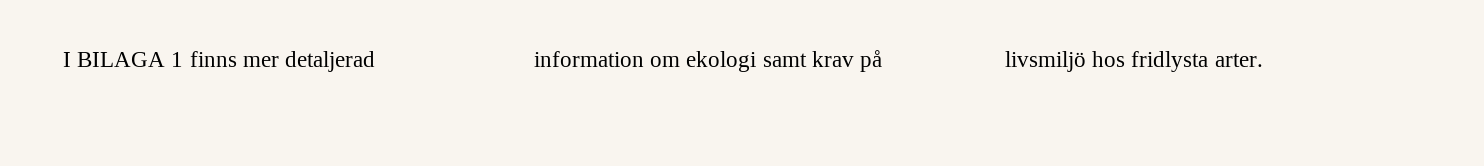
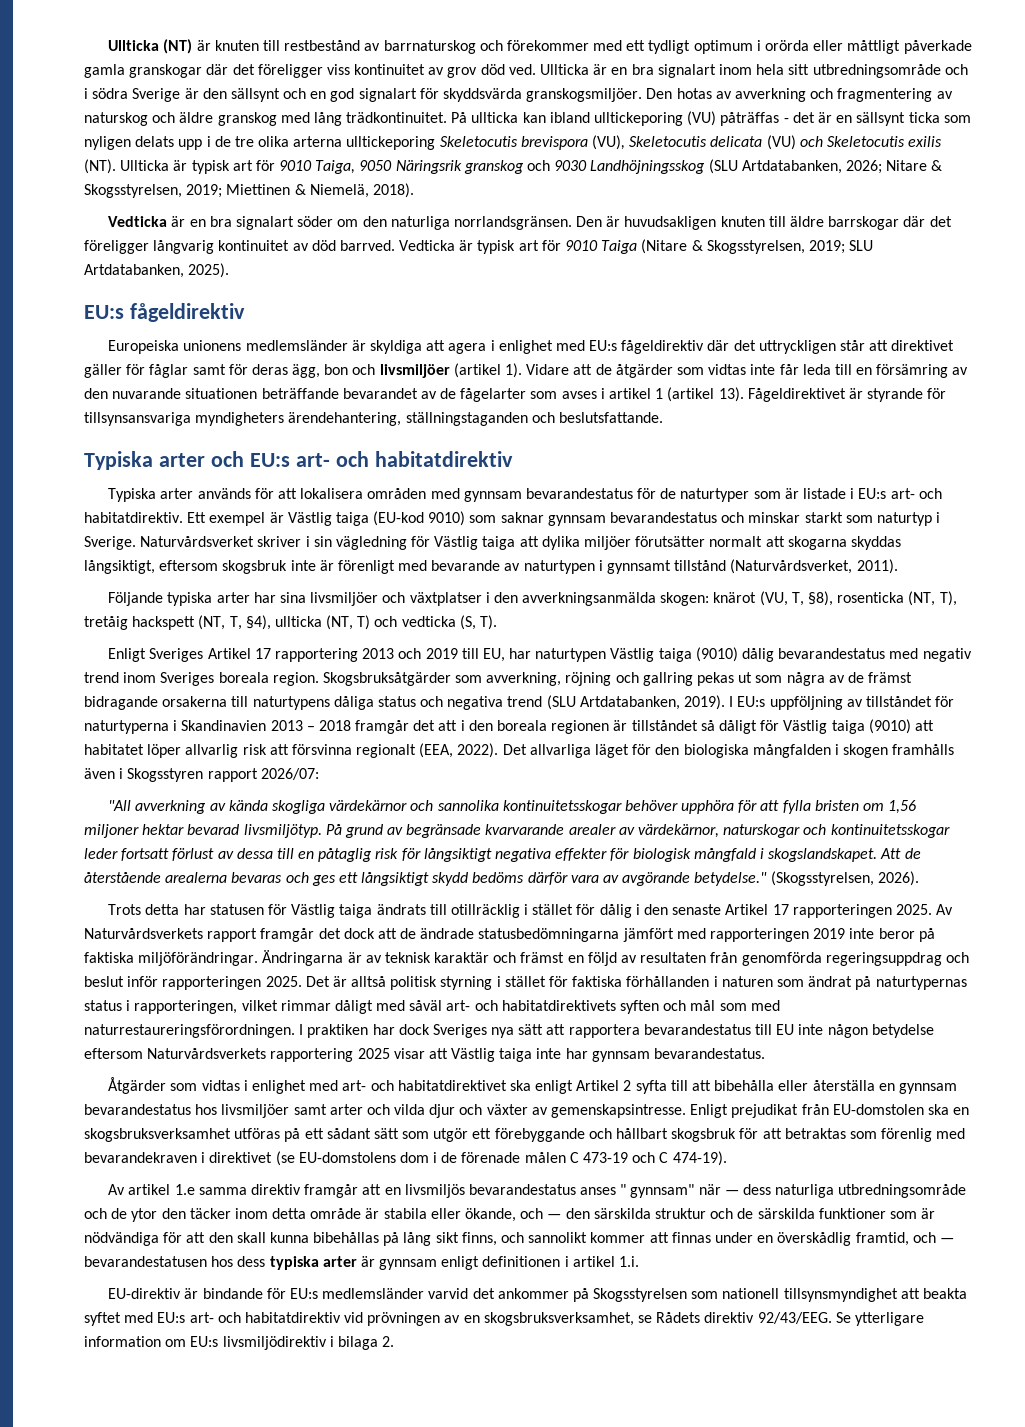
- I BILAGA 1 finns mer detaljerad information om ekologi samt krav på livsmiljö hos fridlysta arter.
+ Ullticka (NT) är knuten till restbestånd av barrnaturskog och förekommer med ett tydligt optimum i orörda eller måttligt påverkade gamla granskogar där det föreligger viss kontinuitet av grov död ved. Ullticka är en bra signalart inom hela sitt utbredningsområde och i södra Sverige är den sällsynt och en god signalart för skyddsvärda granskogsmiljöer. Den hotas av avverkning och fragmentering av naturskog och äldre granskog med lång trädkontinuitet. På ullticka kan ibland ulltickeporing (VU) påträffas - det är en sällsynt ticka som nyligen delats upp i de tre olika arterna ulltickeporing Skeletocutis brevispora (VU), Skeletocutis delicata (VU) och Skeletocutis exilis (NT). Ullticka är typisk art för 9010 Taiga, 9050 Näringsrik granskog och 9030 Landhöjningsskog (SLU Artdatabanken, 2026; Nitare & Skogsstyrelsen, 2019; Miettinen & Niemelä, 2018).
+ Vedticka är en bra signalart söder om den naturliga norrlandsgränsen. Den är huvudsakligen knuten till äldre barrskogar där det föreligger långvarig kontinuitet av död barrved. Vedticka är typisk art för 9010 Taiga (Nitare & Skogsstyrelsen, 2019; SLU Artdatabanken, 2025).
+ EU:s fågeldirektiv
+ Europeiska unionens medlemsländer är skyldiga att agera i enlighet med EU:s fågeldirektiv där det uttryckligen står att direktivet gäller för fåglar samt för deras ägg, bon och livsmiljöer (artikel 1). Vidare att de åtgärder som vidtas inte får leda till en försämring av den nuvarande situationen beträffande bevarandet av de fågelarter som avses i artikel 1 (artikel 13). Fågeldirektivet är styrande för tillsynsansvariga myndigheters ärendehantering, ställningstaganden och beslutsfattande.
+ Typiska arter och EU:s art- och habitatdirektiv
+ Typiska arter används för att lokalisera områden med gynnsam bevarandestatus för de naturtyper som är listade i EU:s art- och habitatdirektiv. Ett exempel är Västlig taiga (EU-kod 9010) som saknar gynnsam bevarandestatus och minskar starkt som naturtyp i Sverige. Naturvårdsverket skriver i sin vägledning för Västlig taiga att dylika miljöer förutsätter normalt att skogarna skyddas långsiktigt, eftersom skogsbruk inte är förenligt med bevarande av naturtypen i gynnsamt tillstånd (Naturvårdsverket, 2011).
+ Följande typiska arter har sina livsmiljöer och växtplatser i den avverkningsanmälda skogen: knärot (VU, T, §8), rosenticka (NT, T), tretåig hackspett (NT, T, §4), ullticka (NT, T) och vedticka (S, T).
+ Enligt Sveriges Artikel 17 rapportering 2013 och 2019 till EU, har naturtypen Västlig taiga (9010) dålig bevarandestatus med negativ trend inom Sveriges boreala region. Skogsbruksåtgärder som avverkning, röjning och gallring pekas ut som några av de främst bidragande orsakerna till naturtypens dåliga status och negativa trend (SLU Artdatabanken, 2019). I EU:s uppföljning av tillståndet för naturtyperna i Skandinavien 2013 – 2018 framgår det att i den boreala regionen är tillståndet så dåligt för Västlig taiga (9010) att habitatet löper allvarlig risk att försvinna regionalt (EEA, 2022). Det allvarliga läget för den biologiska mångfalden i skogen framhålls även i Skogsstyren rapport 2026/07:
+ "All avverkning av kända skogliga värdekärnor och sannolika kontinuitetsskogar behöver upphöra för att fylla bristen om 1,56 miljoner hektar bevarad livsmiljötyp. På grund av begränsade kvarvarande arealer av värdekärnor, naturskogar och kontinuitetsskogar leder fortsatt förlust av dessa till en påtaglig risk för långsiktigt negativa effekter för biologisk mångfald i skogslandskapet. Att de återstående arealerna bevaras och ges ett långsiktigt skydd bedöms därför vara av avgörande betydelse." (Skogsstyrelsen, 2026).
+ Trots detta har statusen för Västlig taiga ändrats till otillräcklig i stället för dålig i den senaste Artikel 17 rapporteringen 2025. Av Naturvårdsverkets rapport framgår det dock att de ändrade statusbedömningarna jämfört med rapporteringen 2019 inte beror på faktiska miljöförändringar. Ändringarna är av teknisk karaktär och främst en följd av resultaten från genomförda regeringsuppdrag och beslut inför rapporteringen 2025. Det är alltså politisk styrning i stället för faktiska förhållanden i naturen som ändrat på naturtypernas status i rapporteringen, vilket rimmar dåligt med såväl art- och habitatdirektivets syften och mål som med naturrestaureringsförordningen. I praktiken har dock Sveriges nya sätt att rapportera bevarandestatus till EU inte någon betydelse eftersom Naturvårdsverkets rapportering 2025 visar att Västlig taiga inte har gynnsam bevarandestatus.
+ Åtgärder som vidtas i enlighet med art- och habitatdirektivet ska enligt Artikel 2 syfta till att bibehålla eller återställa en gynnsam bevarandestatus hos livsmiljöer samt arter och vilda djur och växter av gemenskapsintresse. Enligt prejudikat från EU-domstolen ska en skogsbruksverksamhet utföras på ett sådant sätt som utgör ett förebyggande och hållbart skogsbruk för att betraktas som förenlig med bevarandekraven i direktivet (se EU-domstolens dom i de förenade målen C 473-19 och C 474-19).
+ Av artikel 1.e samma direktiv framgår att en livsmiljös bevarandestatus anses " gynnsam" när — dess naturliga utbredningsområde och de ytor den täcker inom detta område är stabila eller ökande, och — den särskilda struktur och de särskilda funktioner som är nödvändiga för att den skall kunna bibehållas på lång sikt finns, och sannolikt kommer att finnas under en överskådlig framtid, och — bevarandestatusen hos dess typiska arter är gynnsam enligt definitionen i artikel 1.i.
+ EU-direktiv är bindande för EU:s medlemsländer varvid det ankommer på Skogsstyrelsen som nationell tillsynsmyndighet att beakta syftet med EU:s art- och habitatdirektiv vid prövningen av en skogsbruksverksamhet, se Rådets direktiv 92/43/EEG. Se ytterligare information om EU:s livsmiljödirektiv i bilaga 2.

